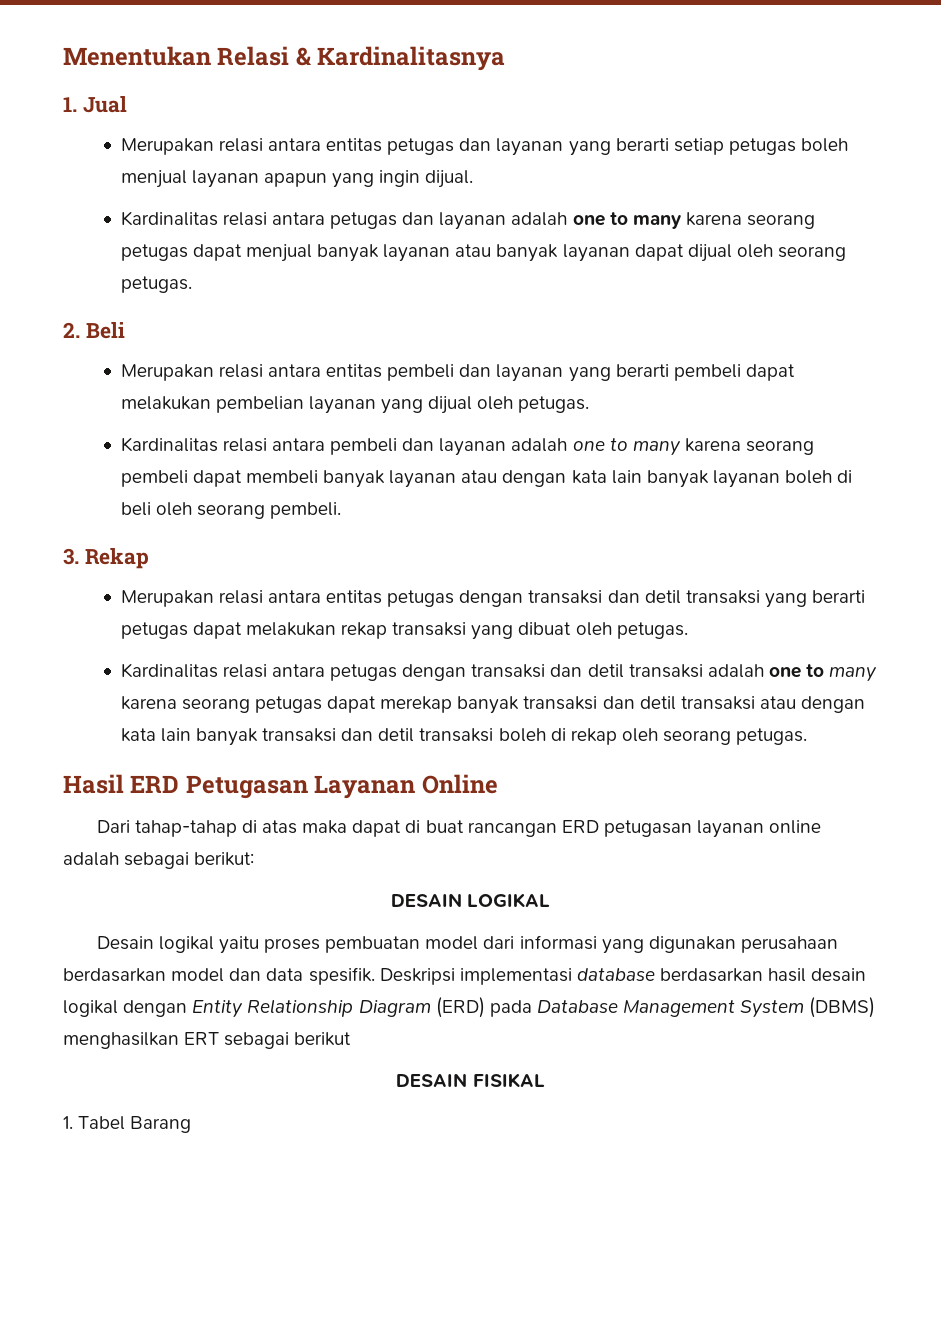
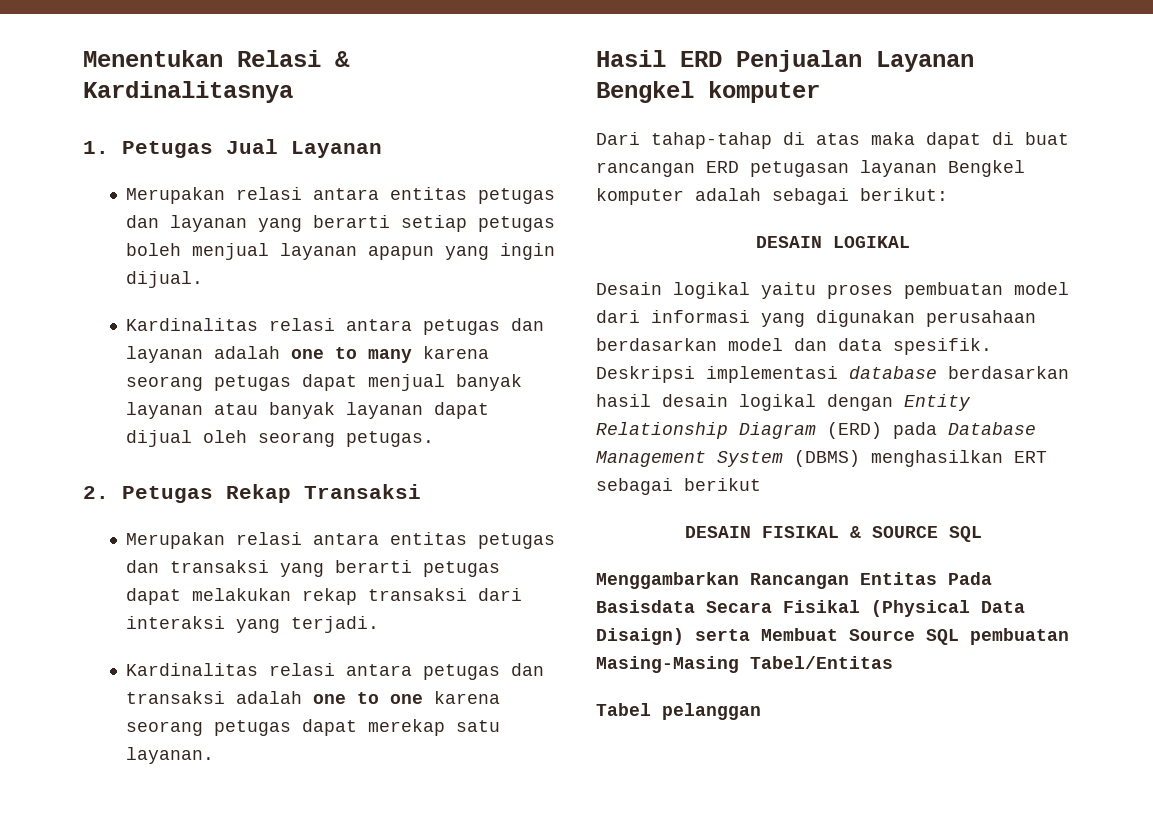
- 1. Jual
+ 1. Petugas Jual Layanan
- 2. Beli
- Merupakan relasi antara entitas pembeli dan layanan yang berarti pembeli dapat melakukan pembelian layanan yang dijual oleh petugas.
- Kardinalitas relasi antara pembeli dan layanan adalah one to many karena seorang pembeli dapat membeli banyak layanan atau dengan kata lain banyak layanan boleh di beli oleh seorang pembeli.
- 3. Rekap
- Merupakan relasi antara entitas petugas dengan transaksi dan detil transaksi yang berarti petugas dapat melakukan rekap transaksi yang dibuat oleh petugas.
- Kardinalitas relasi antara petugas dengan transaksi dan detil transaksi adalah one to many karena seorang petugas dapat merekap banyak transaksi dan detil transaksi atau dengan kata lain banyak transaksi dan detil transaksi boleh di rekap oleh seorang petugas.
- Hasil ERD Petugasan Layanan Online
+ 2. Petugas Rekap Transaksi
+ Merupakan relasi antara entitas petugas dan transaksi yang berarti petugas dapat melakukan rekap transaksi dari interaksi yang terjadi.
+ Kardinalitas relasi antara petugas dan transaksi adalah one to one karena seorang petugas dapat merekap satu layanan.
+ Hasil ERD Penjualan Layanan Bengkel komputer
- Dari tahap-tahap di atas maka dapat di buat rancangan ERD petugasan layanan online adalah sebagai berikut:
+ Dari tahap-tahap di atas maka dapat di buat rancangan ERD petugasan layanan Bengkel komputer adalah sebagai berikut:
- DESAIN FISIKAL
- 1. Tabel Barang
+ DESAIN FISIKAL & SOURCE SQL
+ Menggambarkan Rancangan Entitas Pada Basisdata Secara Fisikal (Physical Data Disaign) serta Membuat Source SQL pembuatan Masing-Masing Tabel/Entitas
+ Tabel pelanggan

